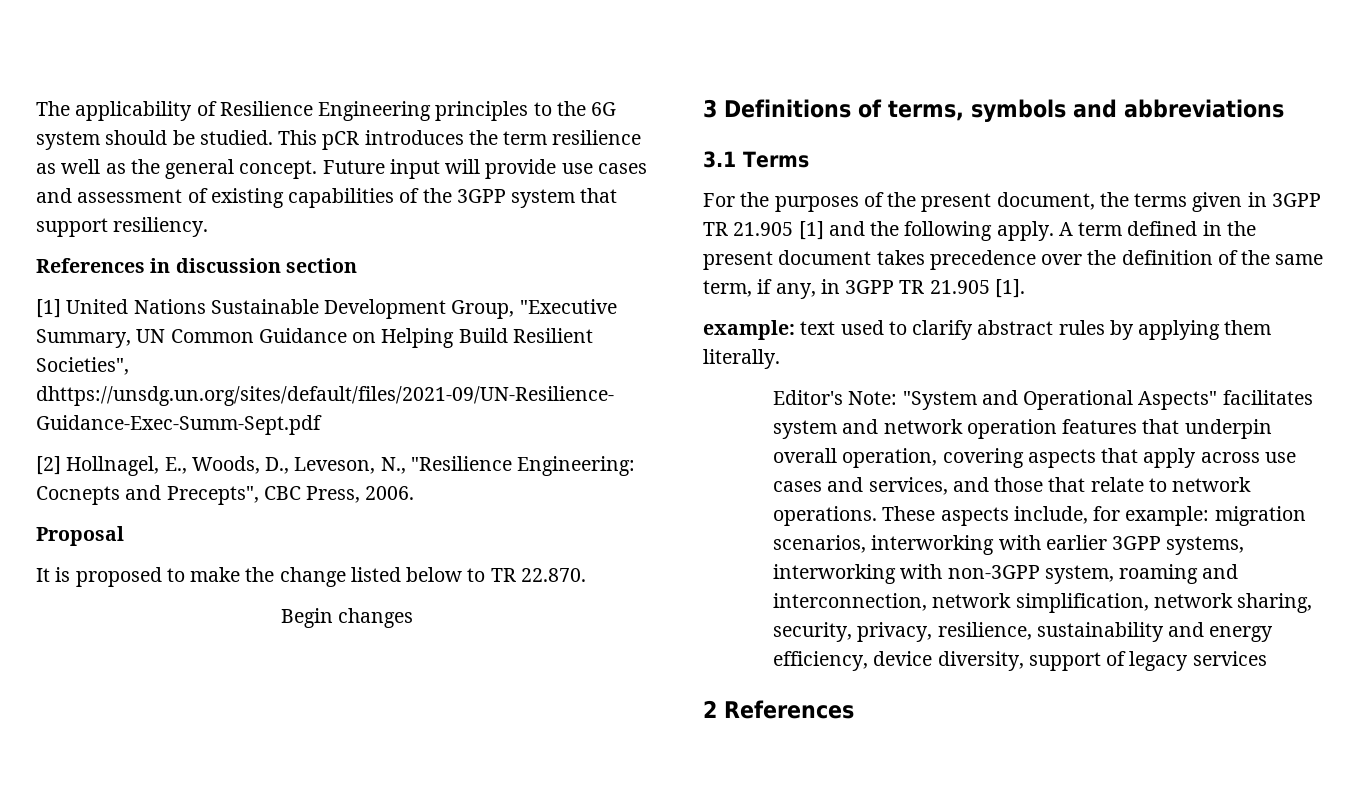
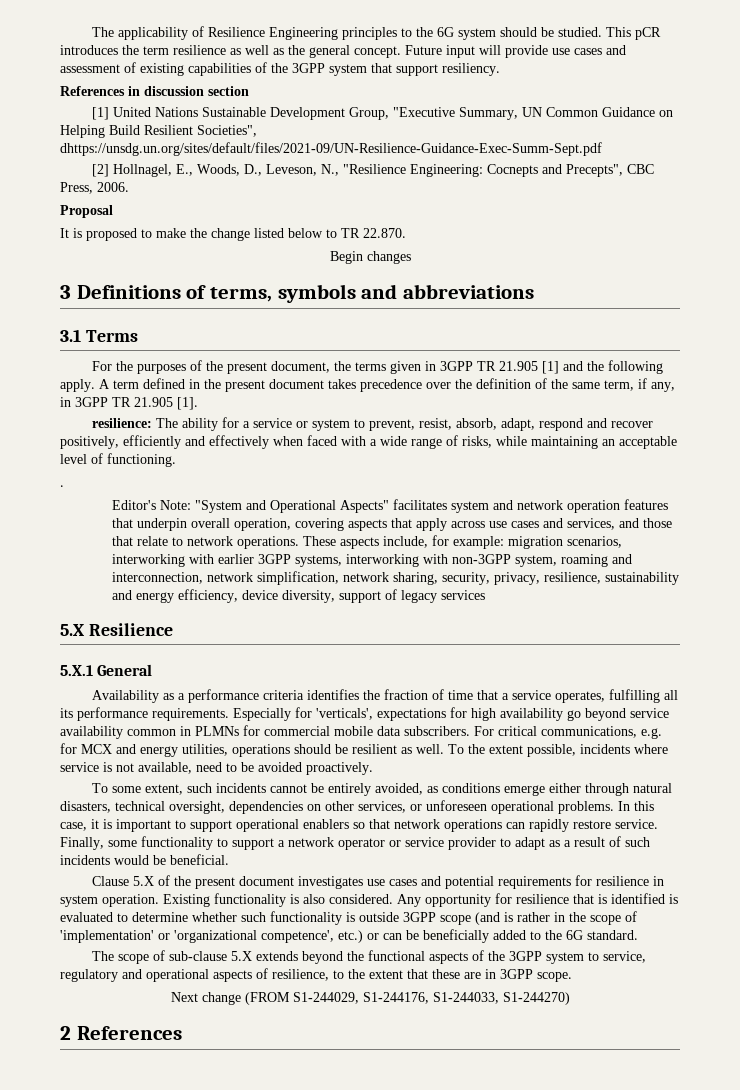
- example: text used to clarify abstract rules by applying them literally.
+ resilience: The ability for a service or system to prevent, resist, absorb, adapt, respond and recover positively, efficiently and effectively when faced with a wide range of risks, while maintaining an acceptable level of functioning.
+ .
+ 5.X Resilience
+ 5.X.1 General
+ Availability as a performance criteria identifies the fraction of time that a service operates, fulfilling all its performance requirements. Especially for 'verticals', expectations for high availability go beyond service availability common in PLMNs for commercial mobile data subscribers. For critical communications, e.g. for MCX and energy utilities, operations should be resilient as well. To the extent possible, incidents where service is not available, need to be avoided proactively.
+ To some extent, such incidents cannot be entirely avoided, as conditions emerge either through natural disasters, technical oversight, dependencies on other services, or unforeseen operational problems. In this case, it is important to support operational enablers so that network operations can rapidly restore service. Finally, some functionality to support a network operator or service provider to adapt as a result of such incidents would be beneficial.
+ Clause 5.X of the present document investigates use cases and potential requirements for resilience in system operation. Existing functionality is also considered. Any opportunity for resilience that is identified is evaluated to determine whether such functionality is outside 3GPP scope (and is rather in the scope of 'implementation' or 'organizational competence', etc.) or can be beneficially added to the 6G standard.
+ The scope of sub-clause 5.X extends beyond the functional aspects of the 3GPP system to service, regulatory and operational aspects of resilience, to the extent that these are in 3GPP scope.
+ Next change (FROM S1-244029, S1-244176, S1-244033, S1-244270)

